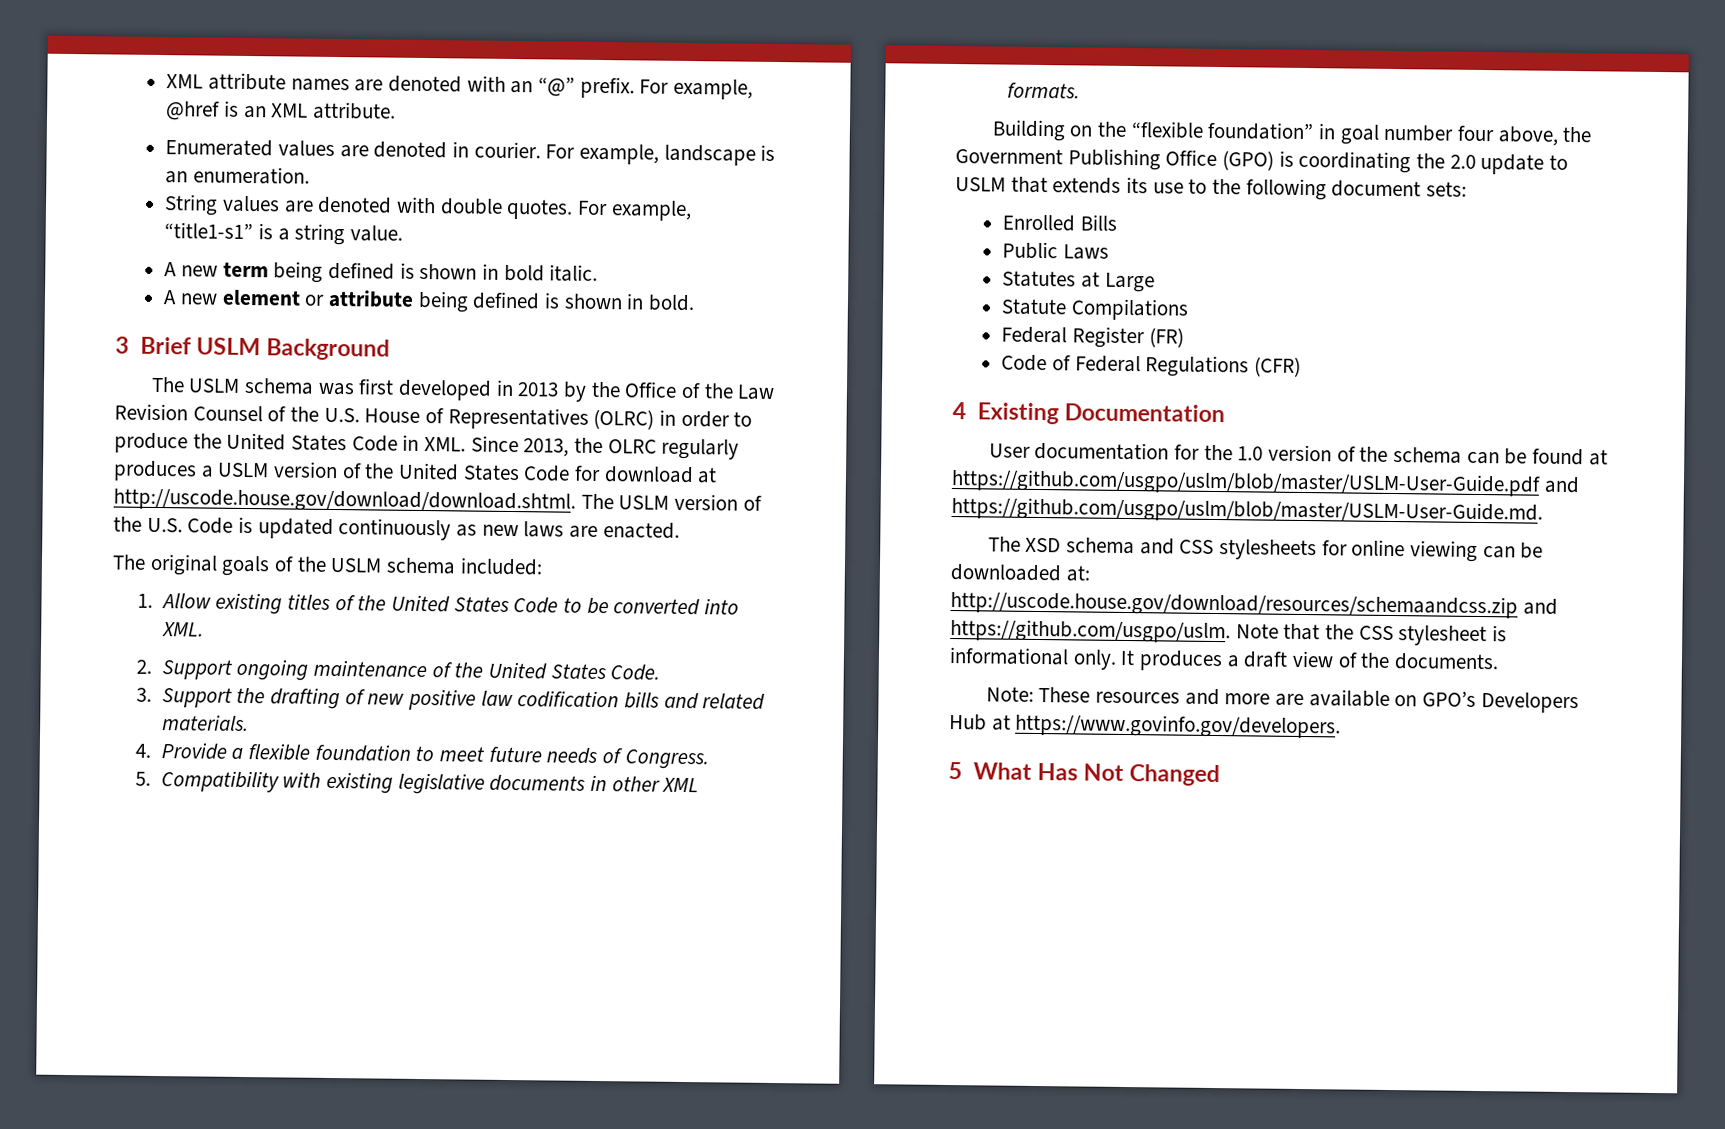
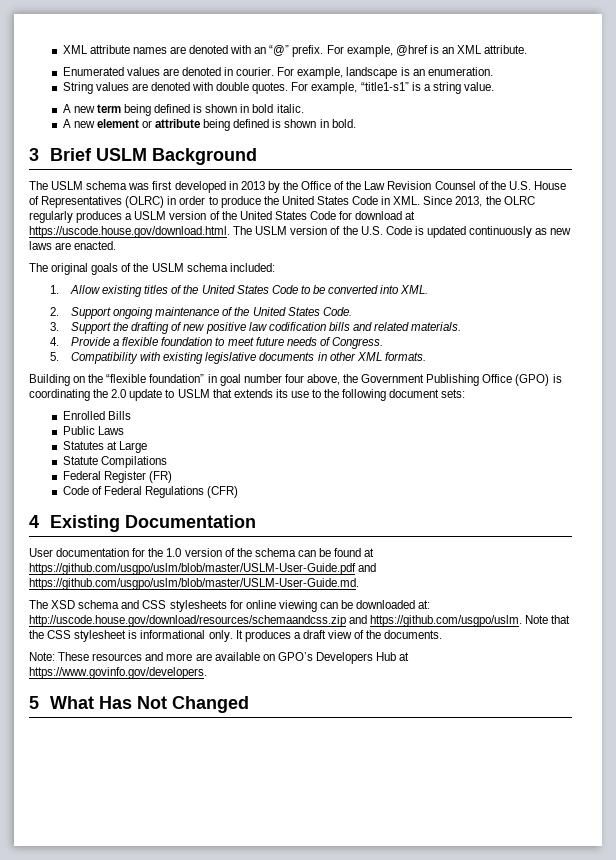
- The USLM schema was first developed in 2013 by the Office of the Law Revision Counsel of the U.S. House of Representatives (OLRC) in order to produce the United States Code in XML. Since 2013, the OLRC regularly produces a USLM version of the United States Code for download at http://uscode.house.gov/download/download.shtml. The USLM version of the U.S. Code is updated continuously as new laws are enacted.
+ The USLM schema was first developed in 2013 by the Office of the Law Revision Counsel of the U.S. House of Representatives (OLRC) in order to produce the United States Code in XML. Since 2013, the OLRC regularly produces a USLM version of the United States Code for download at https://uscode.house.gov/download.html. The USLM version of the U.S. Code is updated continuously as new laws are enacted.

